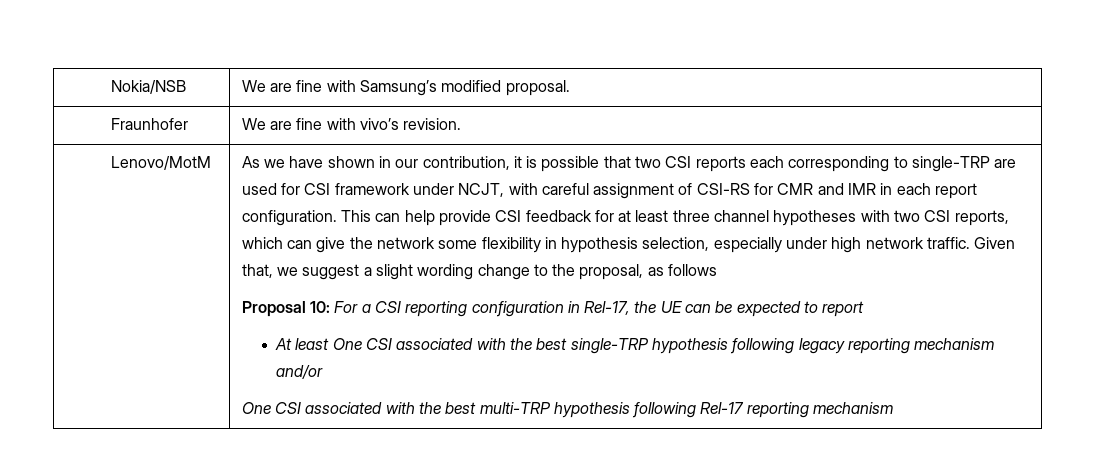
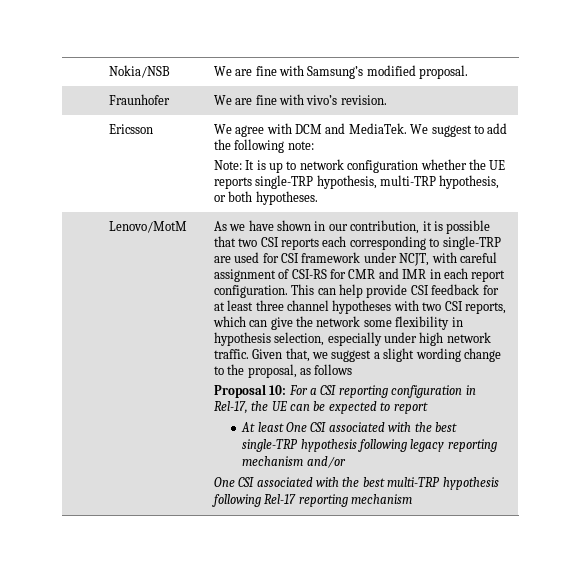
+ Ericsson | We agree with DCM and MediaTek. We suggest to add the following note:
+ Note: It is up to network configuration whether the UE reports single-TRP hypothesis, multi-TRP hypothesis, or both hypotheses.

